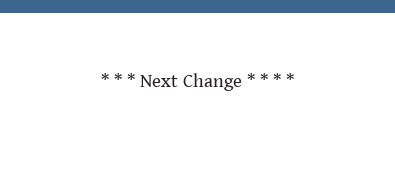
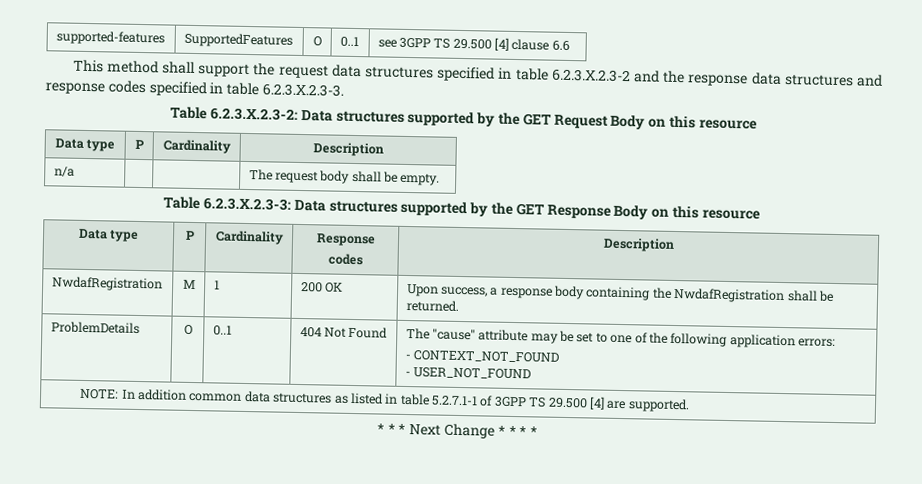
+ supported-features | SupportedFeatures | O | 0..1 | see 3GPP TS 29.500 [4] clause 6.6
+ This method shall support the request data structures specified in table 6.2.3.X.2.3-2 and the response data structures and response codes specified in table 6.2.3.X.2.3-3.
+ Table 6.2.3.X.2.3-2: Data structures supported by the GET Request Body on this resource
+ Data type | P | Cardinality | Description
+ n/a | | | The request body shall be empty.
+ Table 6.2.3.X.2.3-3: Data structures supported by the GET Response Body on this resource
+ Data type | P | Cardinality | Response
+ codes | Description
+ NwdafRegistration | M | 1 | 200 OK | Upon success, a response body containing the NwdafRegistration shall be returned.
+ ProblemDetails | O | 0..1 | 404 Not Found | The "cause" attribute may be set to one of the following application errors:
+ - CONTEXT_NOT_FOUND
+ - USER_NOT_FOUND
+ NOTE: In addition common data structures as listed in table 5.2.7.1-1 of 3GPP TS 29.500 [4] are supported.

